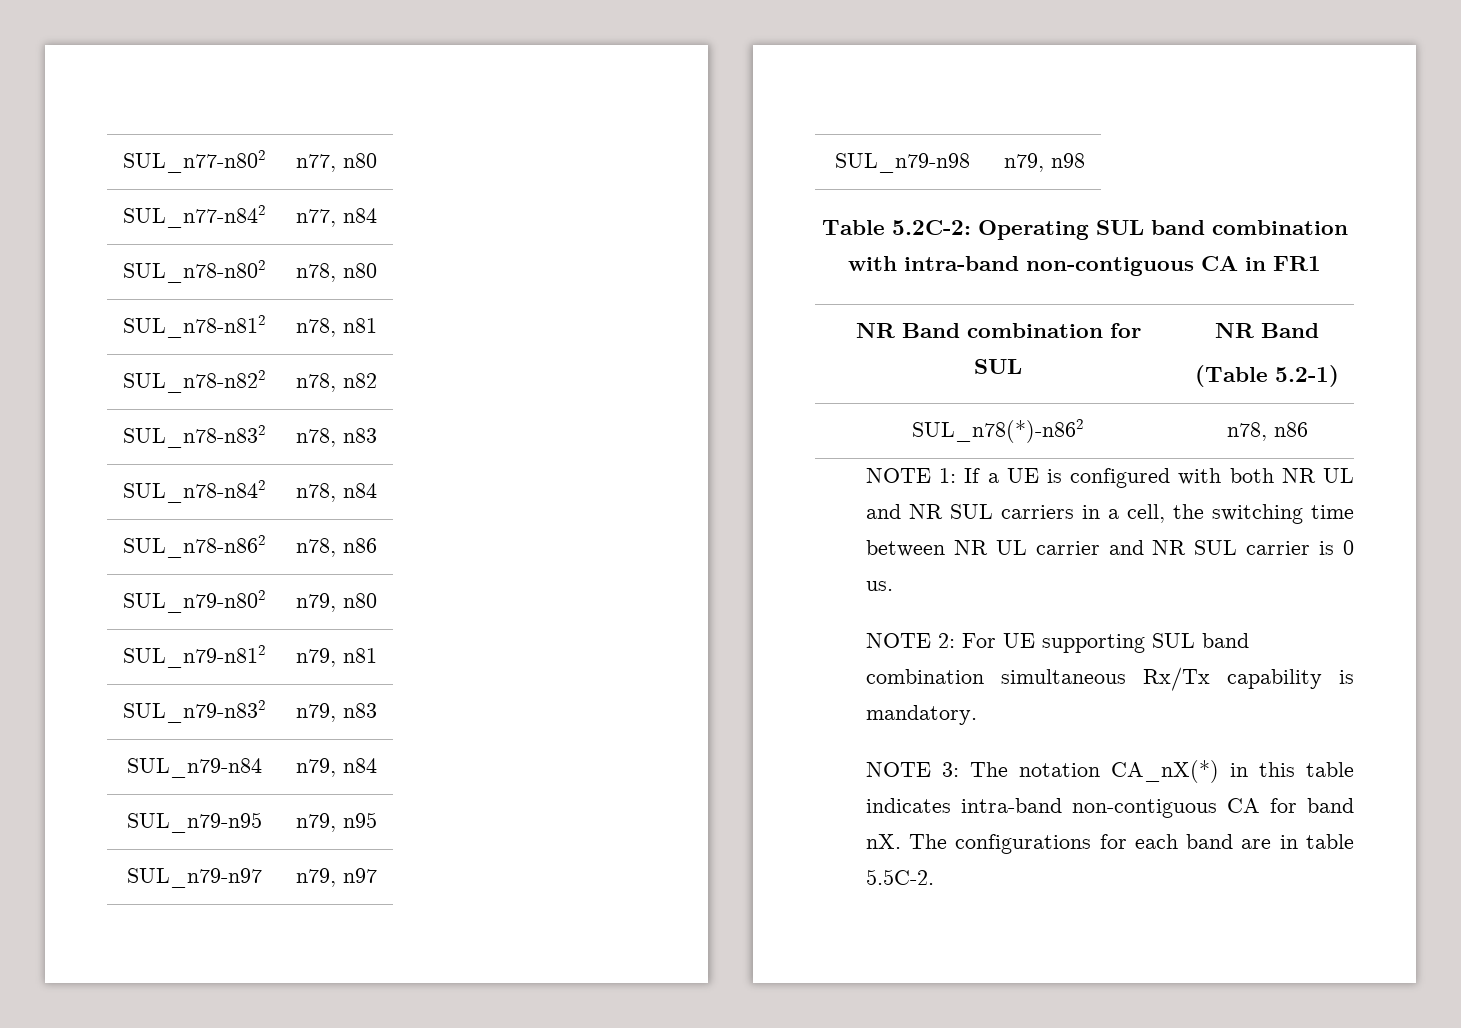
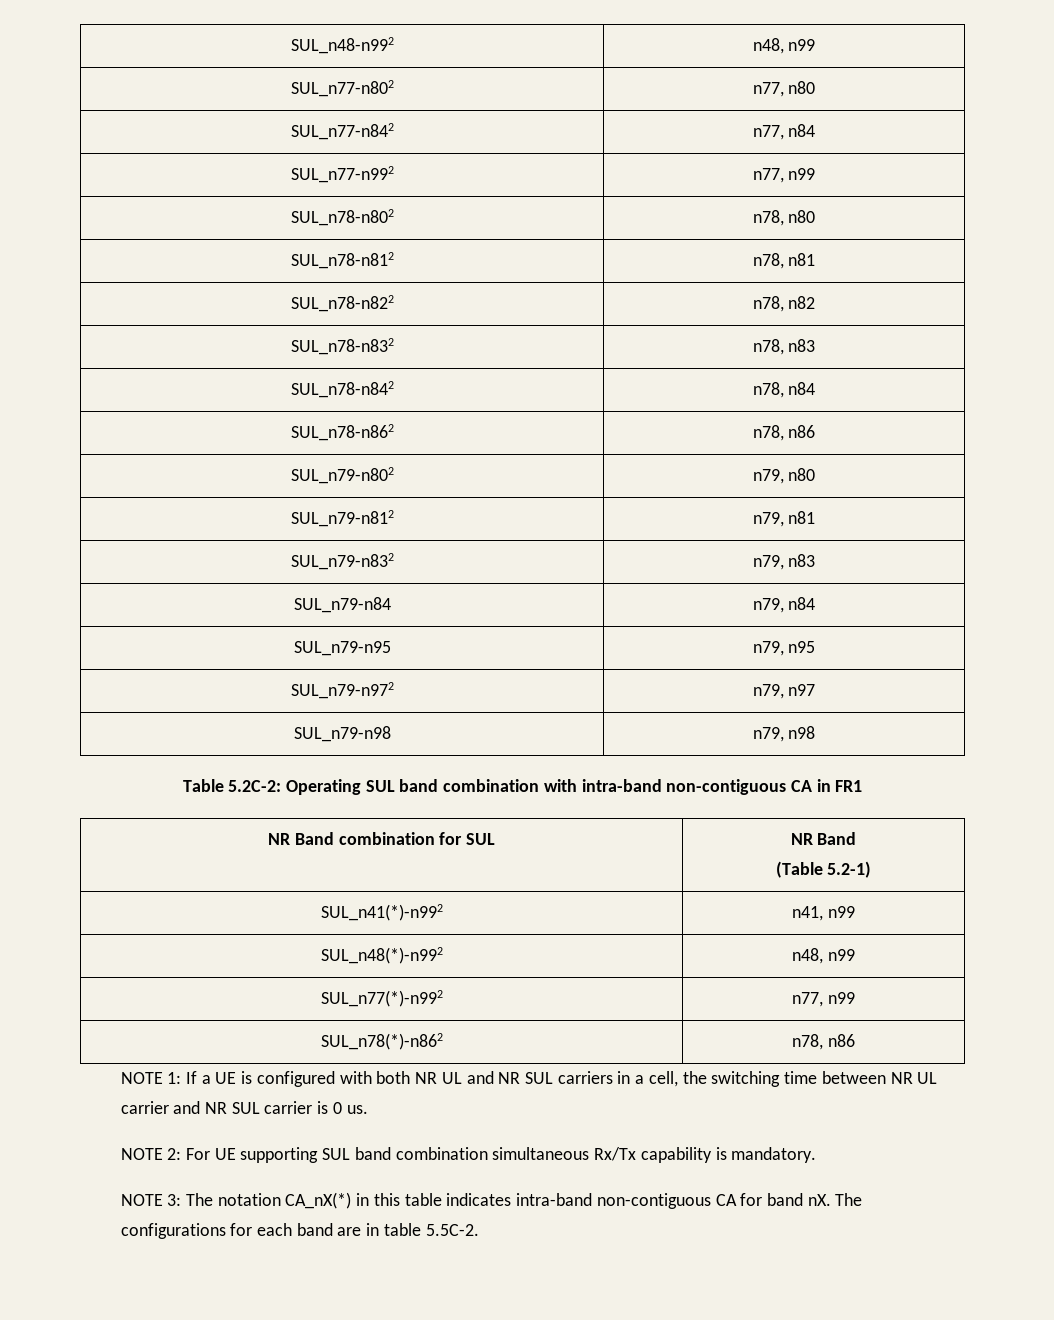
+ SUL_n48-n992 | n48, n99
+ SUL_n77-n992 | n77, n99
- SUL_n79-n97 | n79, n97
+ SUL_n79-n972 | n79, n97
+ SUL_n41(*)-n992 | n41, n99
+ SUL_n48(*)-n992 | n48, n99
+ SUL_n77(*)-n992 | n77, n99

